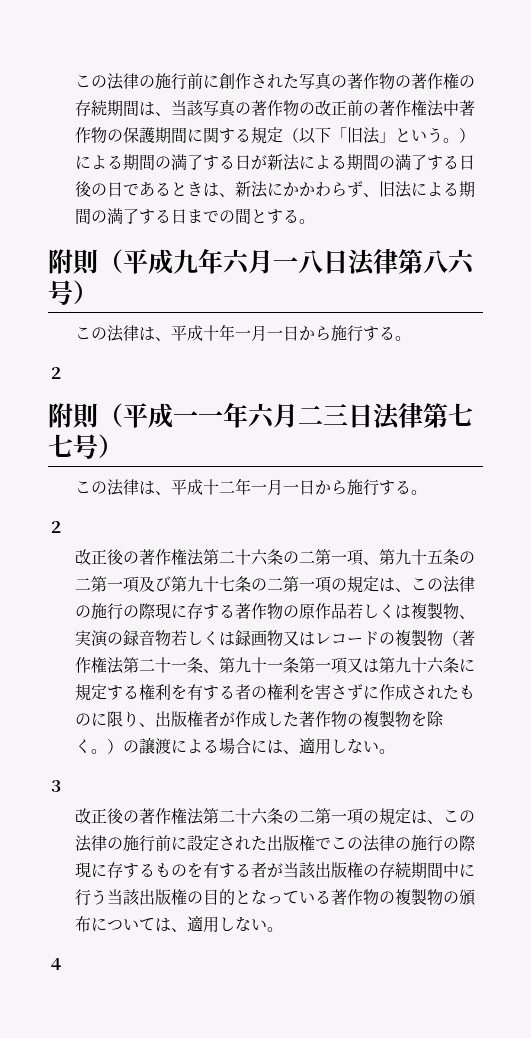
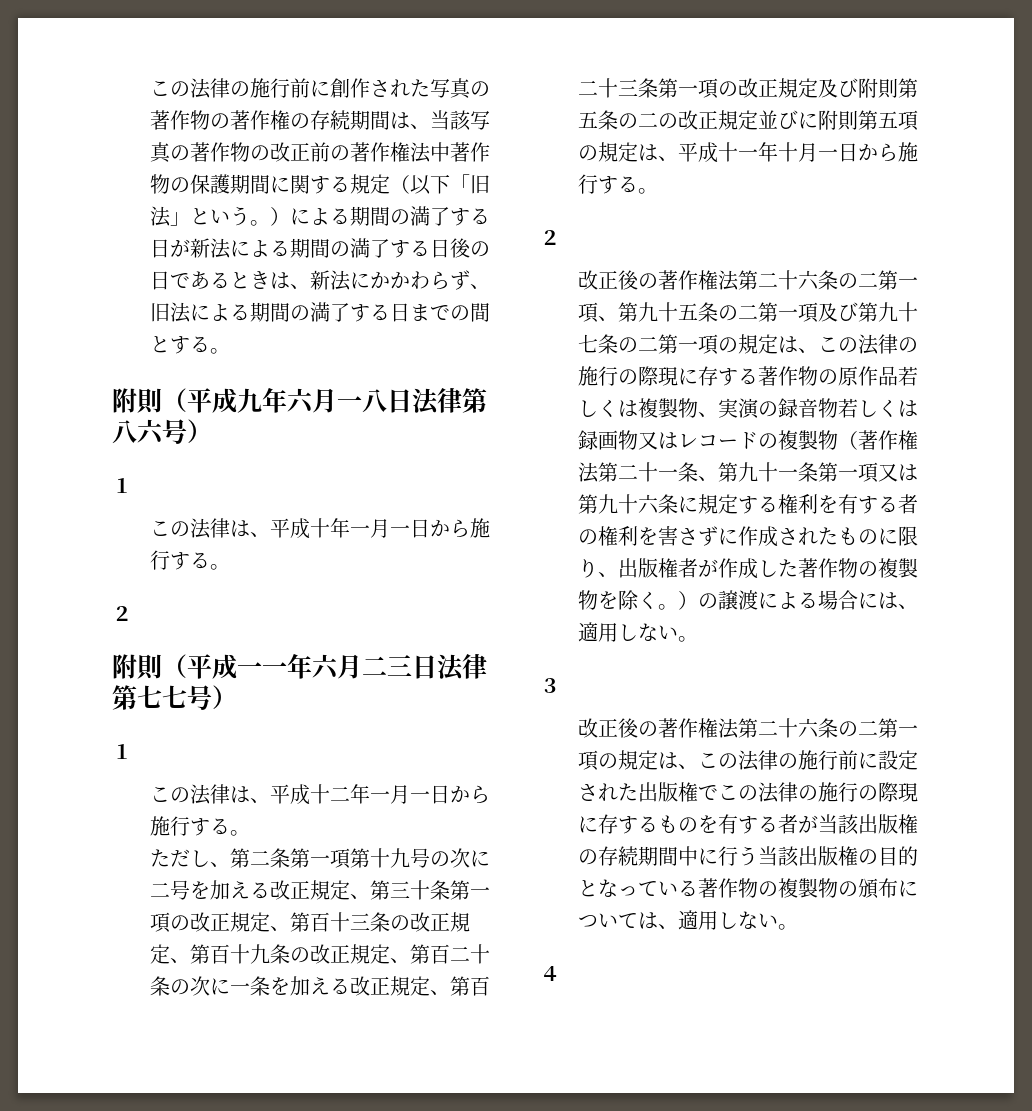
  附則（平成九年六月一八日法律第八六号）
+ １
  附則（平成一一年六月二三日法律第七七号）
+ １
+ ただし、第二条第一項第十九号の次に二号を加える改正規定、第三十条第一項の改正規定、第百十三条の改正規定、第百十九条の改正規定、第百二十条の次に一条を加える改正規定、第百二十三条第一項の改正規定及び附則第五条の二の改正規定並びに附則第五項の規定は、平成十一年十月一日から施行する。

